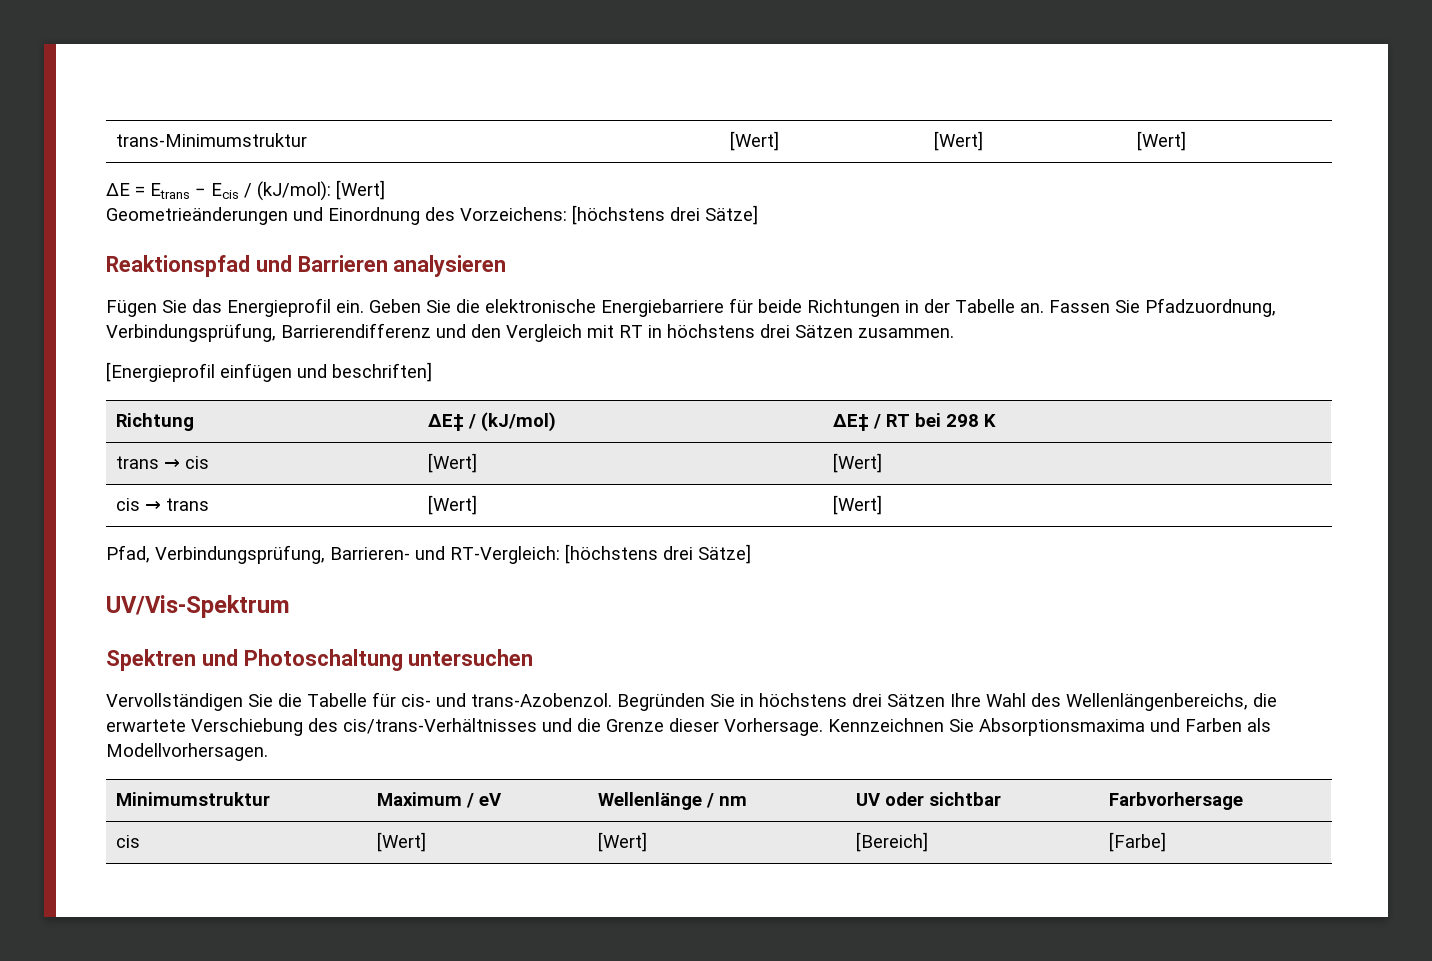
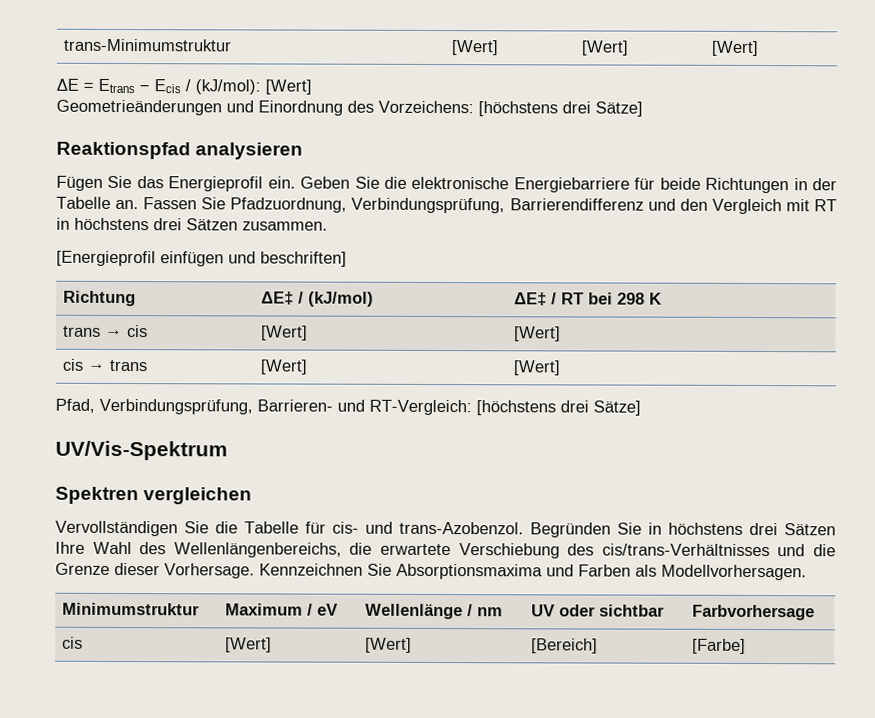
- Reaktionspfad und Barrieren analysieren
+ Reaktionspfad analysieren
- Spektren und Photoschaltung untersuchen
+ Spektren vergleichen

